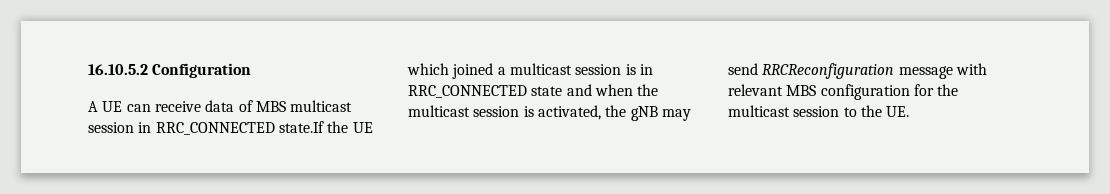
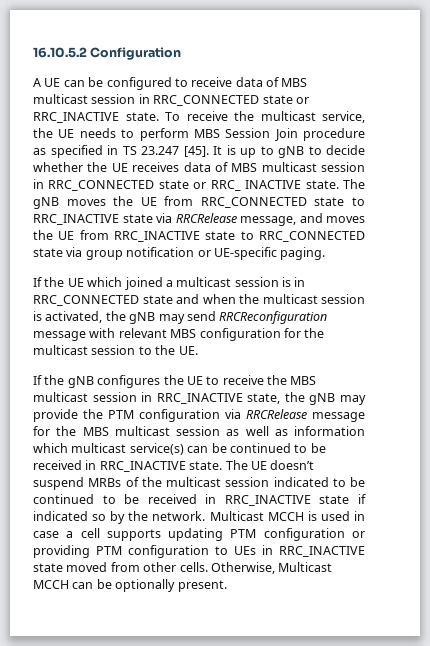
- A UE can receive data of MBS multicast session in RRC_CONNECTED state.If the UE which joined a multicast session is in RRC_CONNECTED state and when the multicast session is activated, the gNB may send RRCReconfiguration message with relevant MBS configuration for the multicast session to the UE.
+ A UE can be configured to receive data of MBS multicast session in RRC_CONNECTED state or RRC_INACTIVE state. To receive the multicast service, the UE needs to perform MBS Session Join procedure as specified in TS 23.247 [45]. It is up to gNB to decide whether the UE receives data of MBS multicast session in RRC_CONNECTED state or RRC_ INACTIVE state. The gNB moves the UE from RRC_CONNECTED state to RRC_INACTIVE state via RRCRelease message, and moves the UE from RRC_INACTIVE state to RRC_CONNECTED state via group notification or UE-specific paging.
+ If the UE which joined a multicast session is in RRC_CONNECTED state and when the multicast session is activated, the gNB may send RRCReconfiguration message with relevant MBS configuration for the multicast session to the UE.
+ If the gNB configures the UE to receive the MBS multicast session in RRC_INACTIVE state, the gNB may provide the PTM configuration via RRCRelease message for the MBS multicast session as well as information which multicast service(s) can be continued to be received in RRC_INACTIVE state. The UE doesn’t suspend MRBs of the multicast session indicated to be continued to be received in RRC_INACTIVE state if indicated so by the network. Multicast MCCH is used in case a cell supports updating PTM configuration or providing PTM configuration to UEs in RRC_INACTIVE state moved from other cells. Otherwise, Multicast MCCH can be optionally present.

